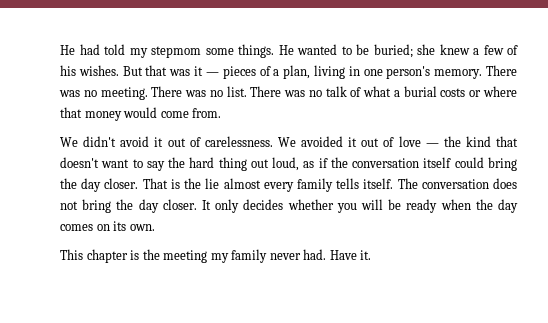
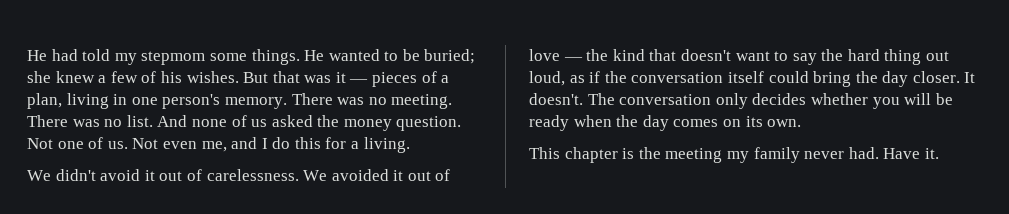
- There was no talk of what a burial costs or where that money would come from.
+ And none of us asked the money question. Not one of us. Not even me, and I do this for a living.
- That is the lie almost every family tells itself. The conversation does not bring the day closer. It only decides whether you will be ready when the day comes on its own.
+ It doesn't. The conversation only decides whether you will be ready when the day comes on its own.

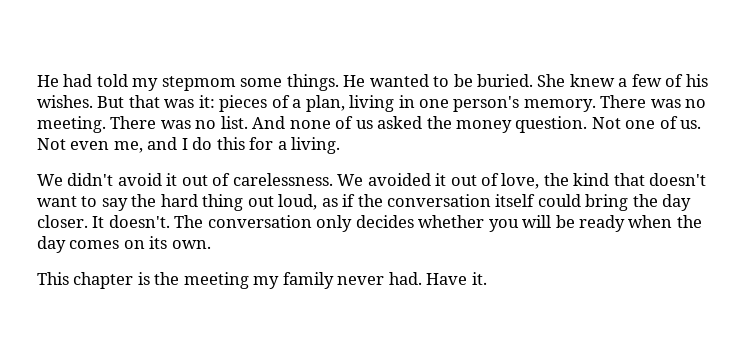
- He wanted to be buried; she knew a few of his wishes.
+ He wanted to be buried. She knew a few of his wishes.
- But that was it — pieces of a plan, living in one person's memory.
+ But that was it: pieces of a plan, living in one person's memory.
- We avoided it out of love — the kind that doesn't want to say the hard thing out loud, as if the conversation itself could bring the day closer.
+ We avoided it out of love, the kind that doesn't want to say the hard thing out loud, as if the conversation itself could bring the day closer.

